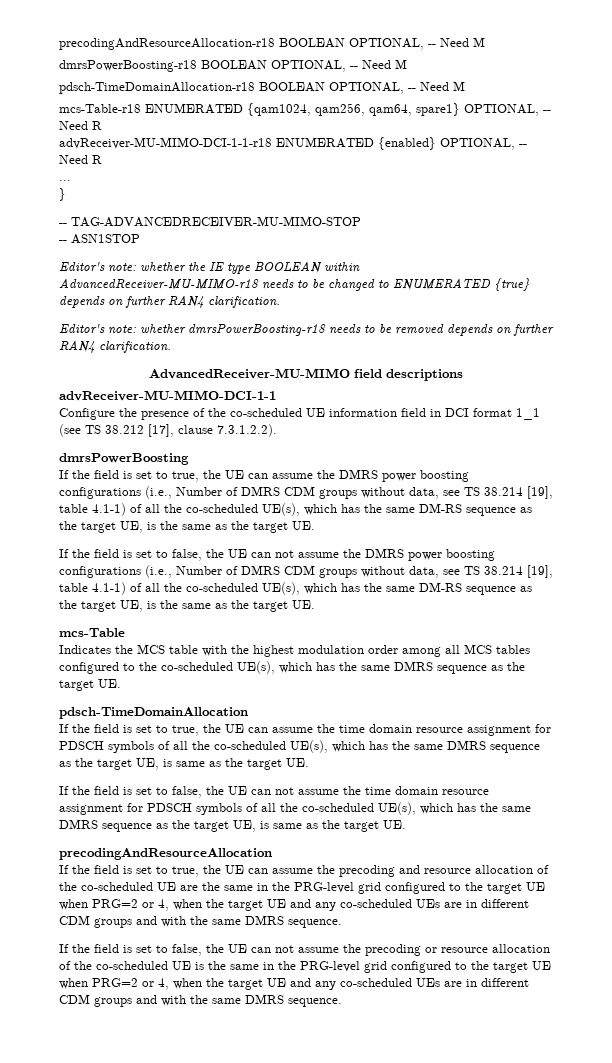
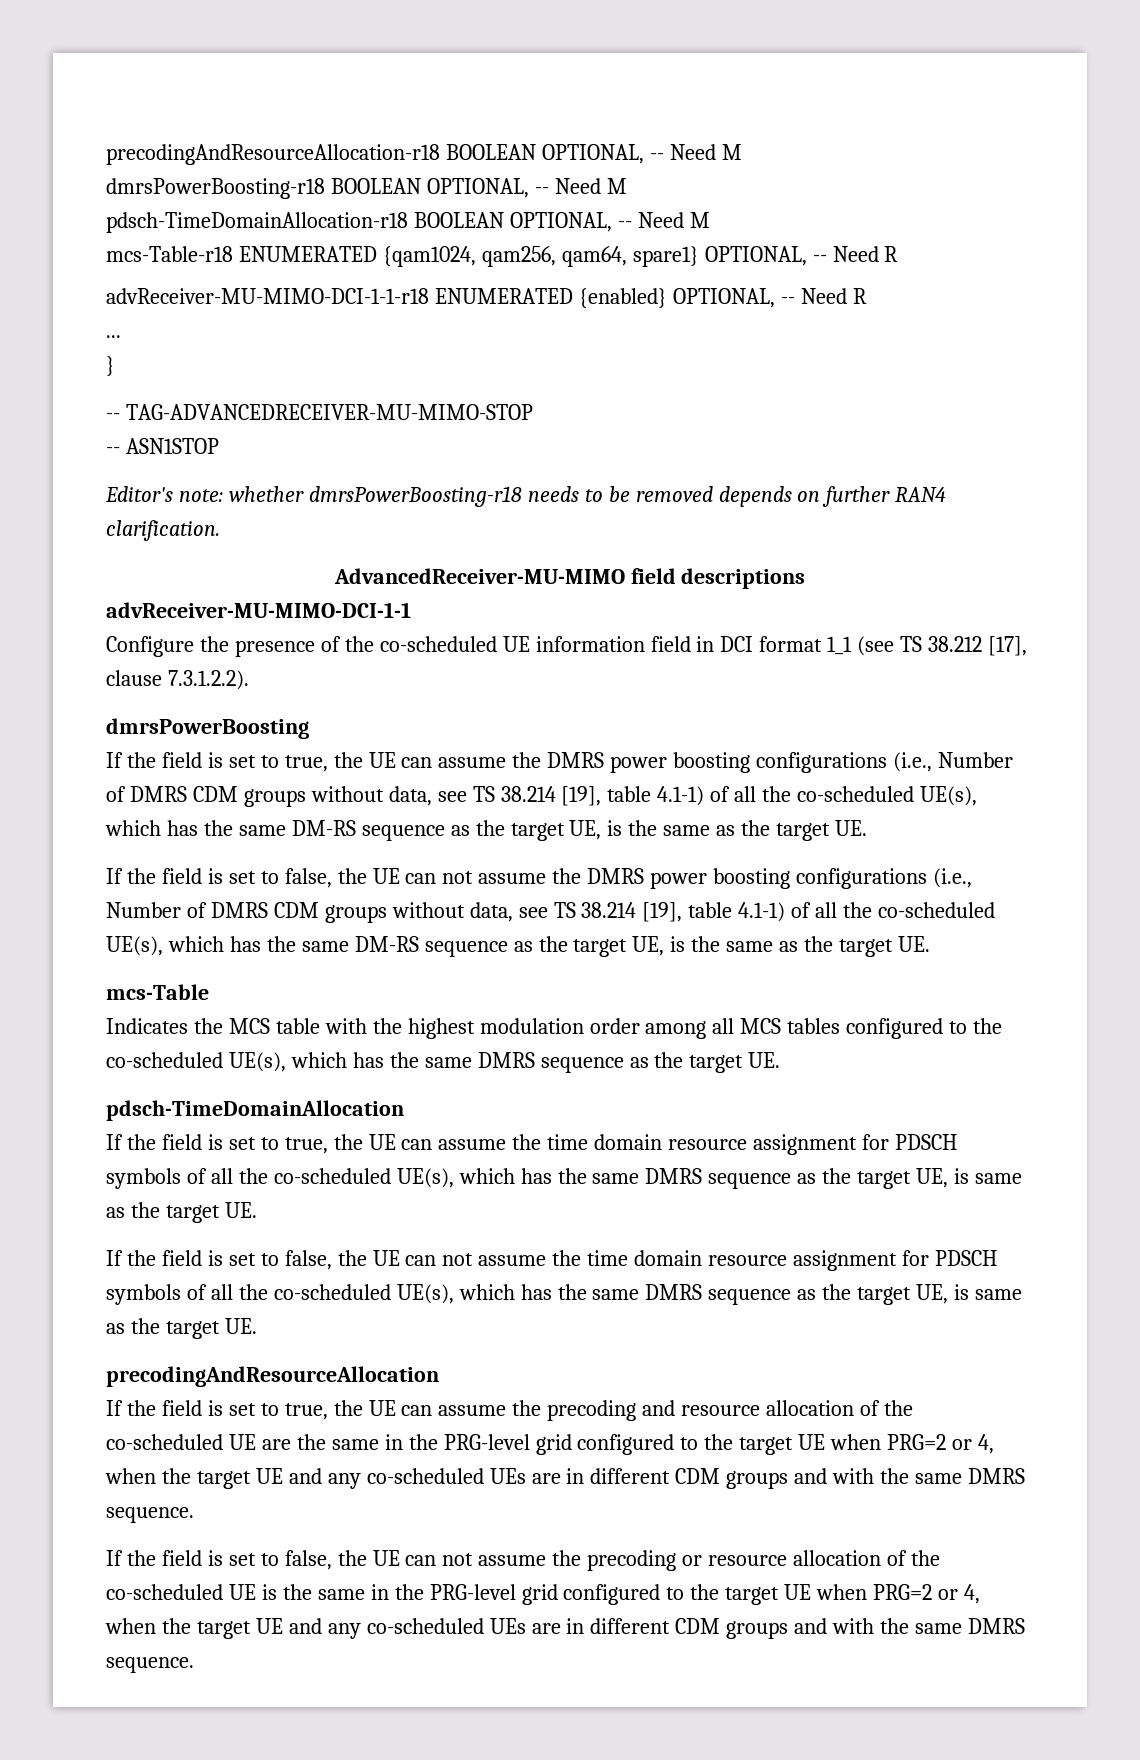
- Editor's note: whether the IE type BOOLEAN within AdvancedReceiver-MU-MIMO-r18 needs to be changed to ENUMERATED {true} depends on further RAN4 clarification.

